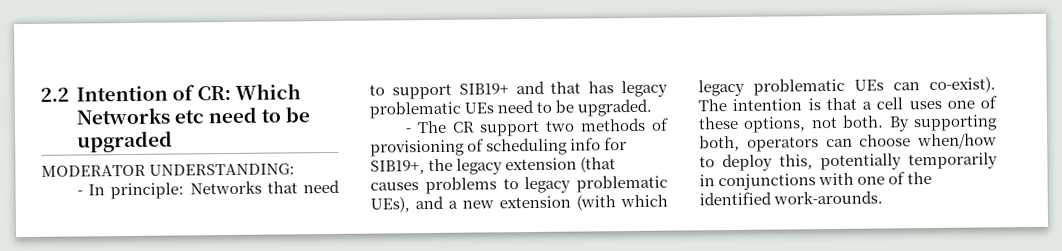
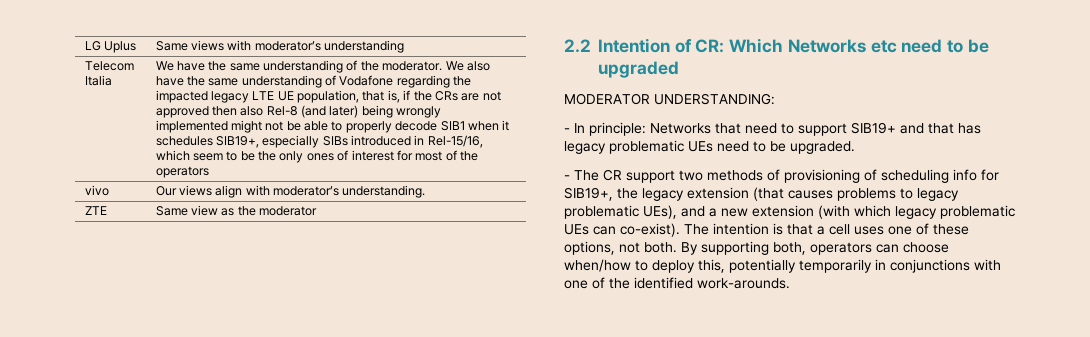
+ LG Uplus | Same views with moderator’s understanding
+ Telecom Italia | We have the same understanding of the moderator. We also have the same understanding of Vodafone regarding the impacted legacy LTE UE population, that is, if the CRs are not approved then also Rel-8 (and later) being wrongly implemented might not be able to properly decode SIB1 when it schedules SIB19+, especially SIBs introduced in Rel-15/16, which seem to be the only ones of interest for most of the operators
+ vivo | Our views align with moderator’s understanding.
+ ZTE | Same view as the moderator

